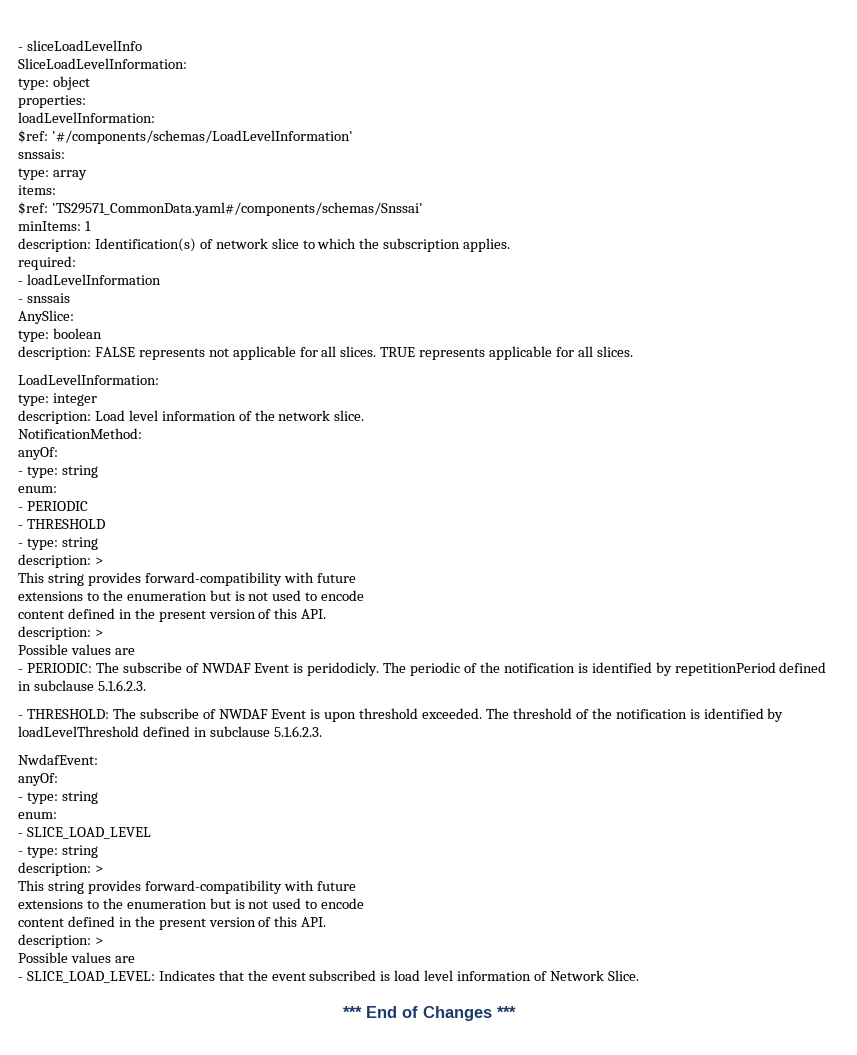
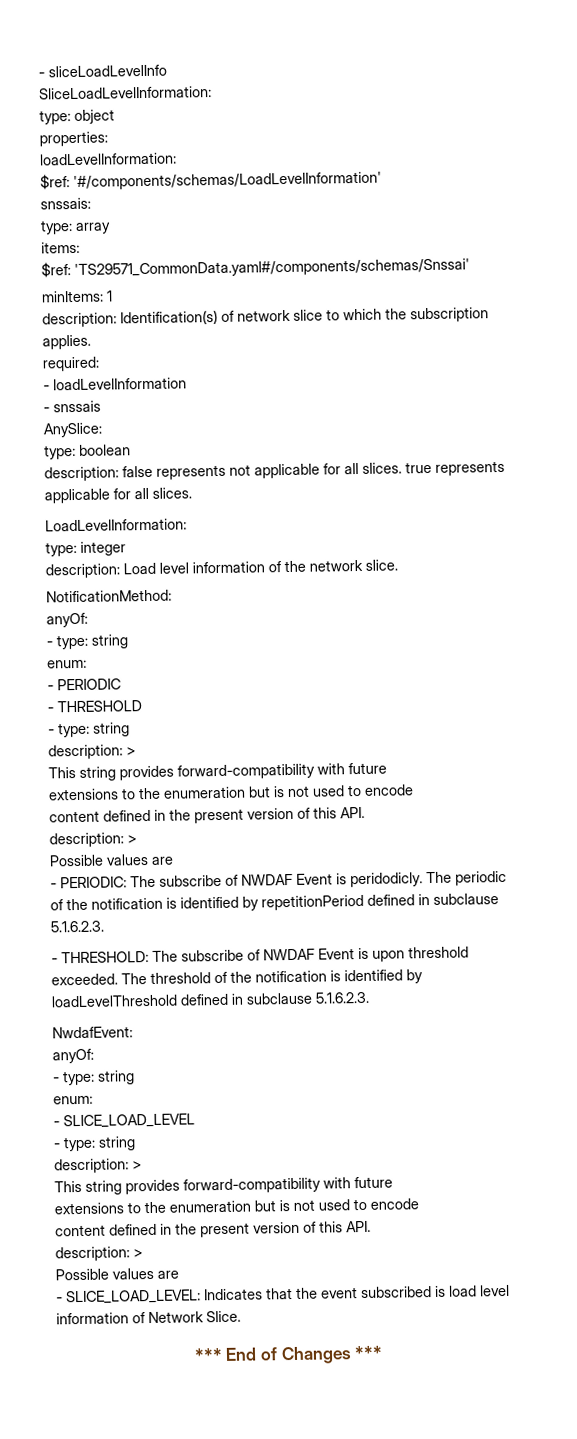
- description: FALSE represents not applicable for all slices. TRUE represents applicable for all slices.
+ description: false represents not applicable for all slices. true represents applicable for all slices.

